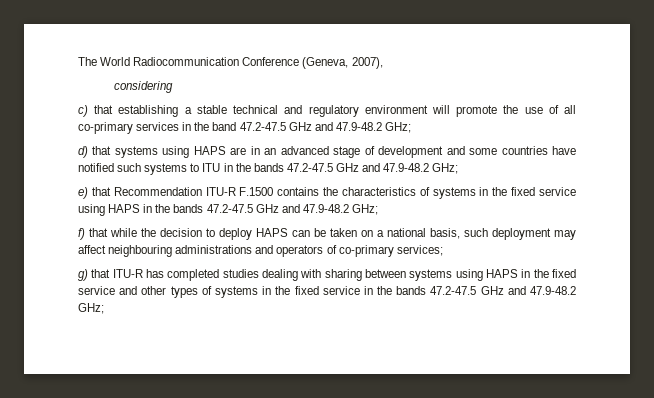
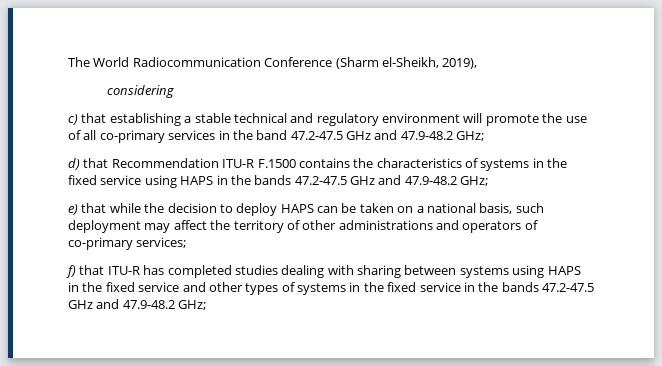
- The World Radiocommunication Conference (Geneva, 2007),
+ The World Radiocommunication Conference (Sharm el-Sheikh, 2019),
- d) that systems using HAPS are in an advanced stage of development and some countries have notified such systems to ITU in the bands 47.2-47.5 GHz and 47.9-48.2 GHz;
- e) that Recommendation ITU-R F.1500 contains the characteristics of systems in the fixed service using HAPS in the bands 47.2-47.5 GHz and 47.9-48.2 GHz;
+ d) that Recommendation ITU-R F.1500 contains the characteristics of systems in the fixed service using HAPS in the bands 47.2-47.5 GHz and 47.9-48.2 GHz;
- f) that while the decision to deploy HAPS can be taken on a national basis, such deployment may affect neighbouring administrations and operators of co-primary services;
+ e) that while the decision to deploy HAPS can be taken on a national basis, such deployment may affect the territory of other administrations and operators of co-primary services;
- g) that ITU-R has completed studies dealing with sharing between systems using HAPS in the fixed service and other types of systems in the fixed service in the bands 47.2-47.5 GHz and 47.9-48.2 GHz;
+ f) that ITU-R has completed studies dealing with sharing between systems using HAPS in the fixed service and other types of systems in the fixed service in the bands 47.2-47.5 GHz and 47.9-48.2 GHz;

